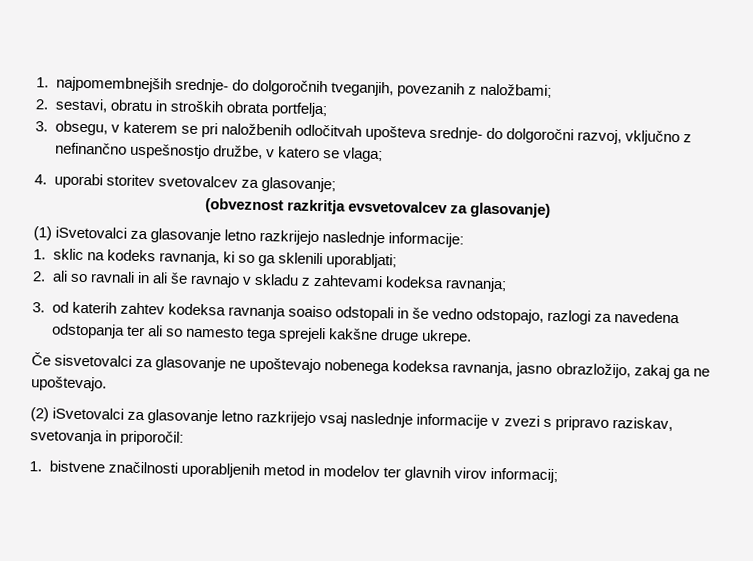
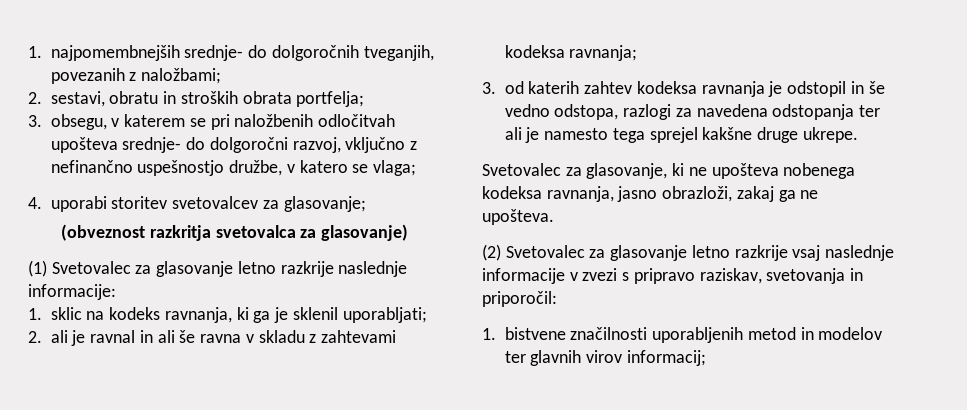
- (obveznost razkritja evsvetovalcev za glasovanje)
+ (obveznost razkritja svetovalca za glasovanje)
- (1) iSvetovalci za glasovanje letno razkrijejo naslednje informacije:
+ (1) Svetovalec za glasovanje letno razkrije naslednje informacije:
- 1. sklic na kodeks ravnanja, ki so ga sklenili uporabljati;
+ 1. sklic na kodeks ravnanja, ki ga je sklenil uporabljati;
- 2. ali so ravnali in ali še ravnajo v skladu z zahtevami kodeksa ravnanja;
+ 2. ali je ravnal in ali še ravna v skladu z zahtevami kodeksa ravnanja;
- 3. od katerih zahtev kodeksa ravnanja soaiso odstopali in še vedno odstopajo, razlogi za navedena odstopanja ter ali so namesto tega sprejeli kakšne druge ukrepe.
+ 3. od katerih zahtev kodeksa ravnanja je odstopil in še vedno odstopa, razlogi za navedena odstopanja ter ali je namesto tega sprejel kakšne druge ukrepe.
- Če sisvetovalci za glasovanje ne upoštevajo nobenega kodeksa ravnanja, jasno obrazložijo, zakaj ga ne upoštevajo.
+ Svetovalec za glasovanje, ki ne upošteva nobenega kodeksa ravnanja, jasno obrazloži, zakaj ga ne upošteva.
- (2) iSvetovalci za glasovanje letno razkrijejo vsaj naslednje informacije v zvezi s pripravo raziskav, svetovanja in priporočil:
+ (2) Svetovalec za glasovanje letno razkrije vsaj naslednje informacije v zvezi s pripravo raziskav, svetovanja in priporočil:

